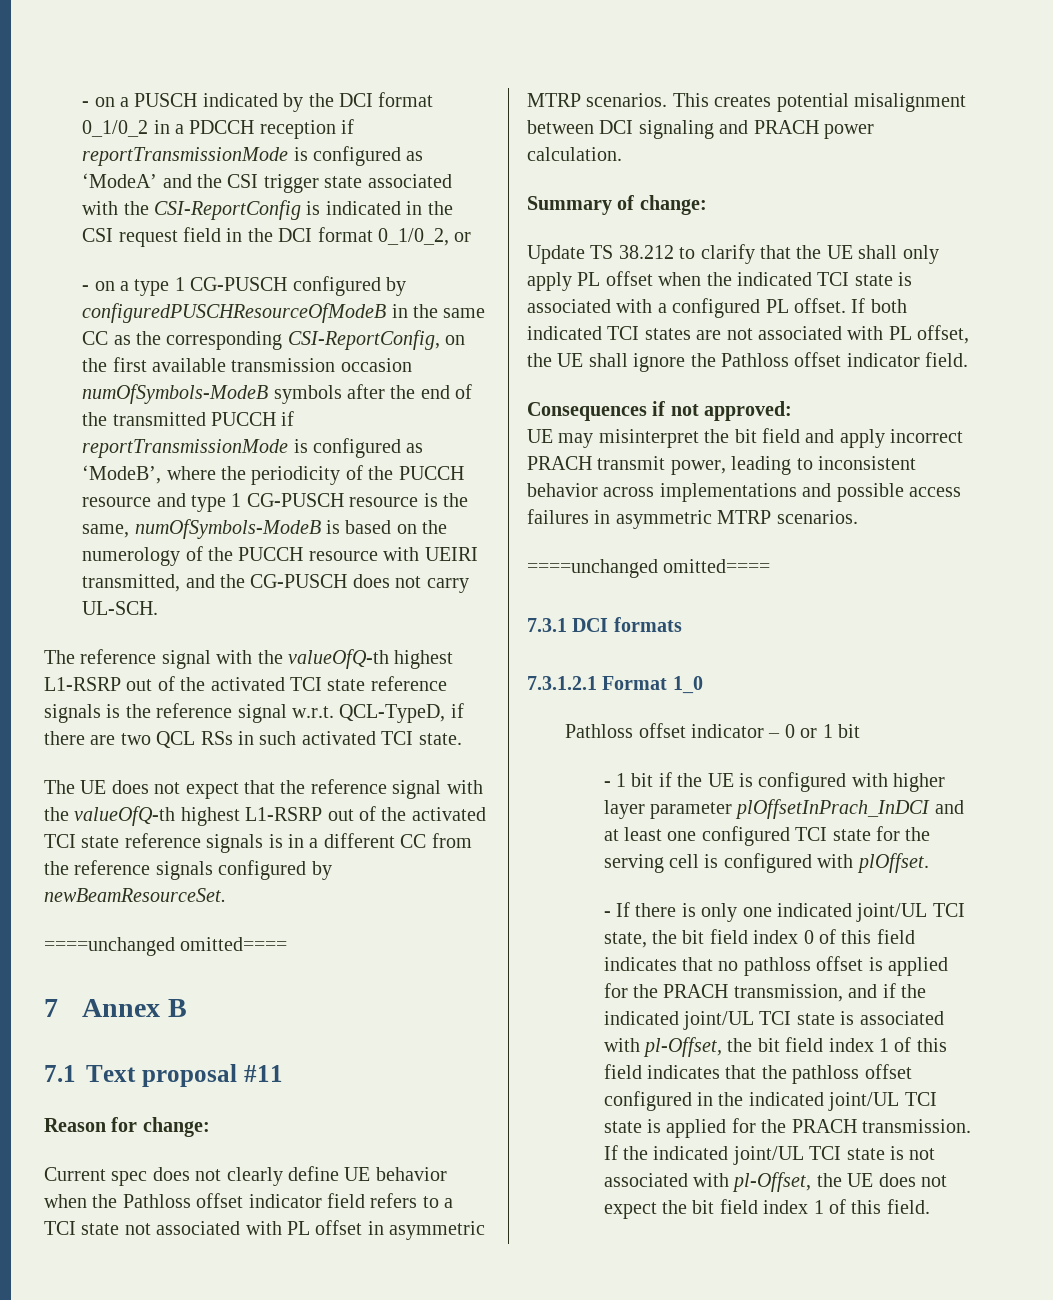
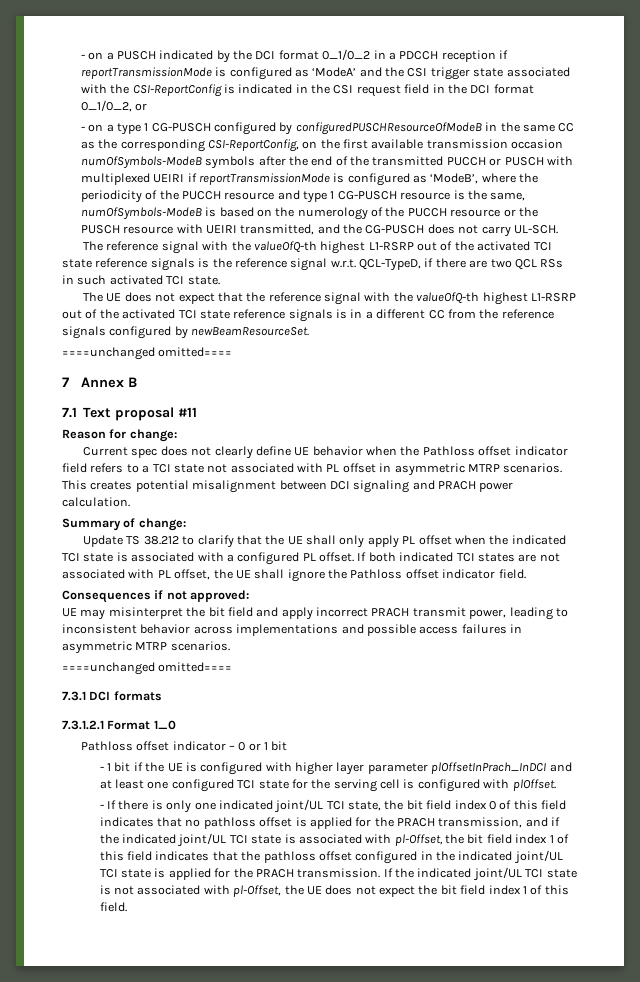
- - on a type 1 CG-PUSCH configured by configuredPUSCHResourceOfModeB in the same CC as the corresponding CSI-ReportConfig, on the first available transmission occasion numOfSymbols-ModeB symbols after the end of the transmitted PUCCH if reportTransmissionMode is configured as ‘ModeB’, where the periodicity of the PUCCH resource and type 1 CG-PUSCH resource is the same, numOfSymbols-ModeB is based on the numerology of the PUCCH resource with UEIRI transmitted, and the CG-PUSCH does not carry UL-SCH.
+ - on a type 1 CG-PUSCH configured by configuredPUSCHResourceOfModeB in the same CC as the corresponding CSI-ReportConfig, on the first available transmission occasion numOfSymbols-ModeB symbols after the end of the transmitted PUCCH or PUSCH with multiplexed UEIRI if reportTransmissionMode is configured as ‘ModeB’, where the periodicity of the PUCCH resource and type 1 CG-PUSCH resource is the same, numOfSymbols-ModeB is based on the numerology of the PUCCH resource or the PUSCH resource with UEIRI transmitted, and the CG-PUSCH does not carry UL-SCH.

